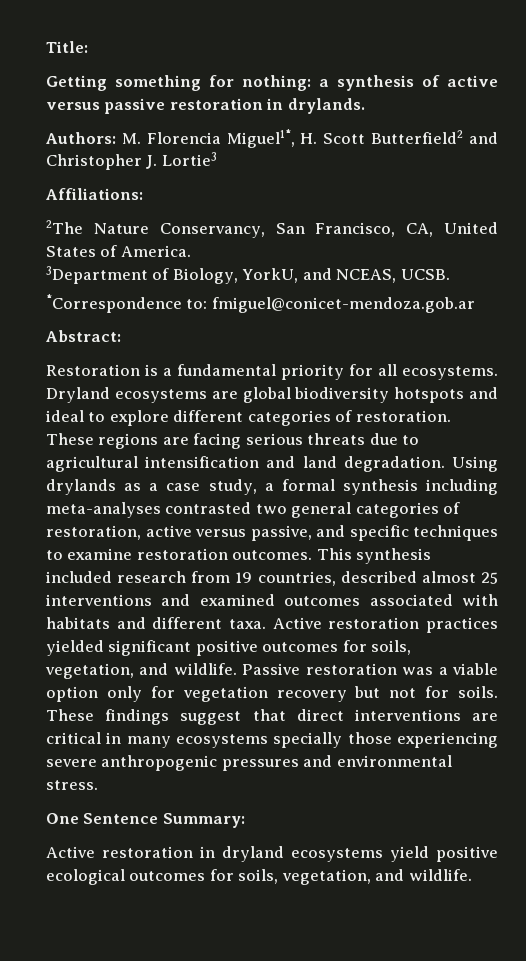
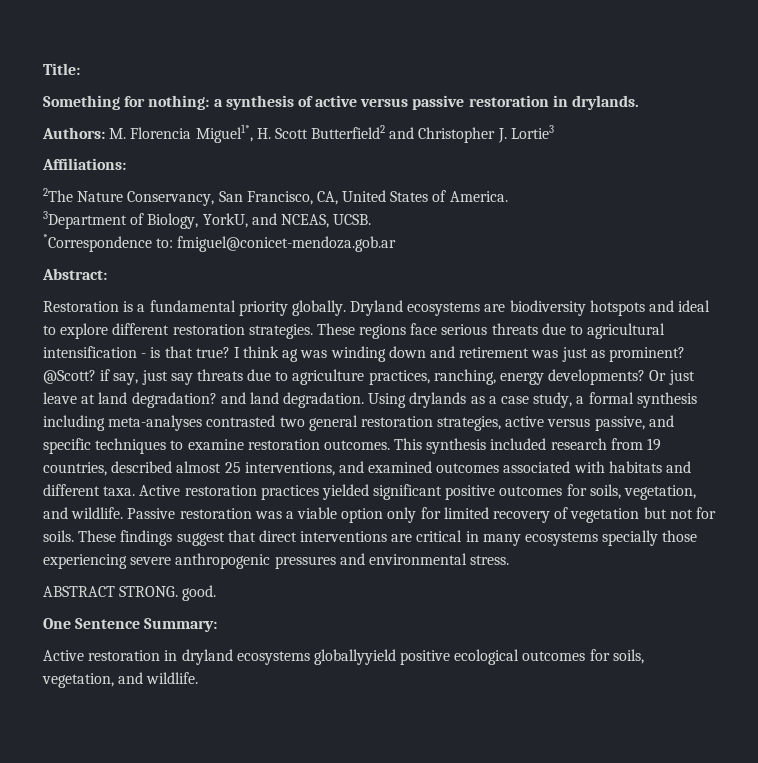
- Getting something for nothing: a synthesis of active versus passive restoration in drylands.
+ Something for nothing: a synthesis of active versus passive restoration in drylands.
- Restoration is a fundamental priority for all ecosystems.
+ Restoration is a fundamental priority globally.
- Dryland ecosystems are global biodiversity hotspots and ideal to explore different categories of restoration. These regions are facing serious threats due to agricultural intensification and land degradation.
+ Dryland ecosystems are biodiversity hotspots and ideal to explore different restoration strategies. These regions face serious threats due to agricultural intensification - is that true? I think ag was winding down and retirement was just as prominent? @Scott? if say, just say threats due to agriculture practices, ranching, energy developments? Or just leave at land degradation? and land degradation.
- Using drylands as a case study, a formal synthesis including meta-analyses contrasted two general categories of restoration, active versus passive, and specific techniques to examine restoration outcomes.
+ Using drylands as a case study, a formal synthesis including meta-analyses contrasted two general restoration strategies, active versus passive, and specific techniques to examine restoration outcomes.
- This synthesis included research from 19 countries, described almost 25 interventions and examined outcomes associated with habitats and different taxa.
+ This synthesis included research from 19 countries, described almost 25 interventions, and examined outcomes associated with habitats and different taxa.
- Passive restoration was a viable option only for vegetation recovery but not for soils.
+ Passive restoration was a viable option only for limited recovery of vegetation but not for soils.
+ ABSTRACT STRONG. good.
- Active restoration in dryland ecosystems yield positive ecological outcomes for soils, vegetation, and wildlife.
+ Active restoration in dryland ecosystems globallyyield positive ecological outcomes for soils, vegetation, and wildlife.

